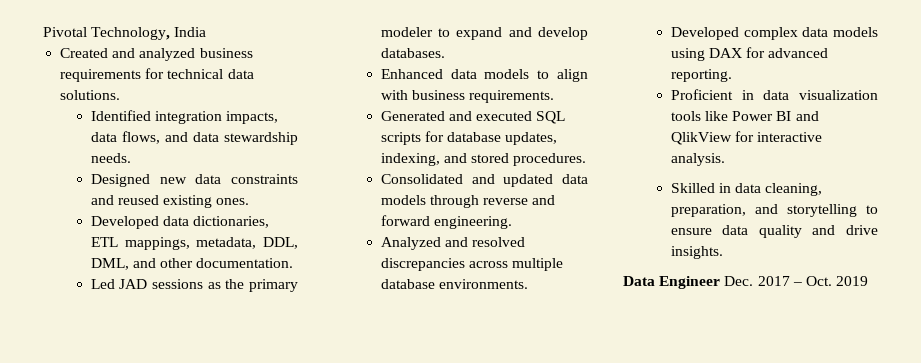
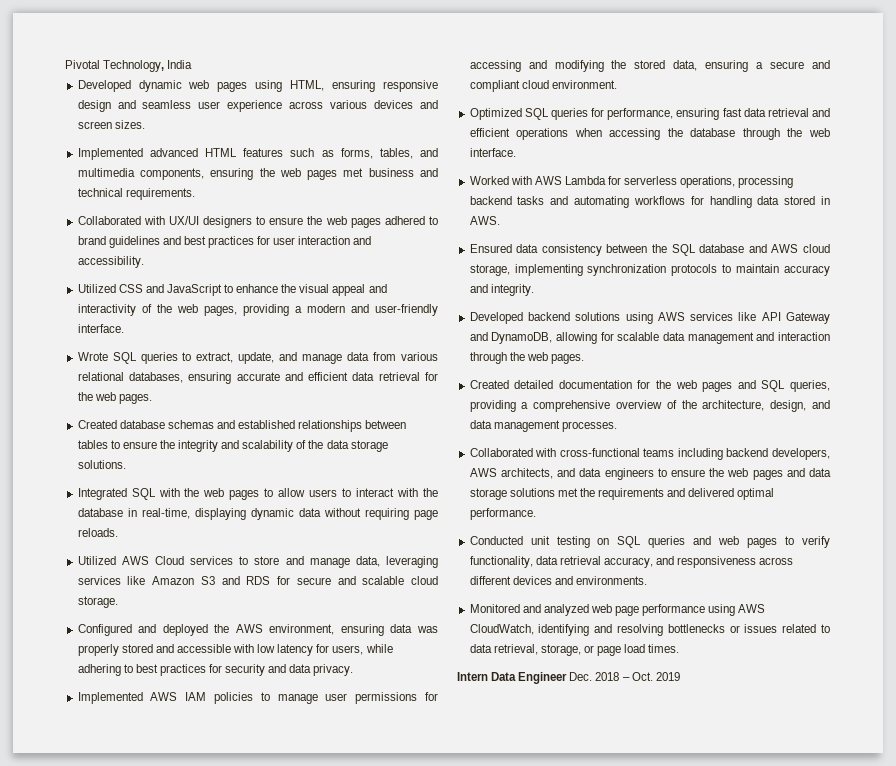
- Created and analyzed business requirements for technical data solutions.
- Identified integration impacts, data flows, and data stewardship needs.
- Designed new data constraints and reused existing ones.
- Developed data dictionaries, ETL mappings, metadata, DDL, DML, and other documentation.
- Led JAD sessions as the primary modeler to expand and develop databases.
- Enhanced data models to align with business requirements.
- Generated and executed SQL scripts for database updates, indexing, and stored procedures.
- Consolidated and updated data models through reverse and forward engineering.
- Analyzed and resolved discrepancies across multiple database environments.
- Developed complex data models using DAX for advanced reporting.
- Proficient in data visualization tools like Power BI and QlikView for interactive analysis.
- Skilled in data cleaning, preparation, and storytelling to ensure data quality and drive insights.
- Data Engineer Dec. 2017 – Oct. 2019
+ Developed dynamic web pages using HTML, ensuring responsive design and seamless user experience across various devices and screen sizes.
+ Implemented advanced HTML features such as forms, tables, and multimedia components, ensuring the web pages met business and technical requirements.
+ Collaborated with UX/UI designers to ensure the web pages adhered to brand guidelines and best practices for user interaction and accessibility.
+ Utilized CSS and JavaScript to enhance the visual appeal and interactivity of the web pages, providing a modern and user-friendly interface.
+ Wrote SQL queries to extract, update, and manage data from various relational databases, ensuring accurate and efficient data retrieval for the web pages.
+ Created database schemas and established relationships between tables to ensure the integrity and scalability of the data storage solutions.
+ Integrated SQL with the web pages to allow users to interact with the database in real-time, displaying dynamic data without requiring page reloads.
+ Utilized AWS Cloud services to store and manage data, leveraging services like Amazon S3 and RDS for secure and scalable cloud storage.
+ Configured and deployed the AWS environment, ensuring data was properly stored and accessible with low latency for users, while adhering to best practices for security and data privacy.
+ Implemented AWS IAM policies to manage user permissions for accessing and modifying the stored data, ensuring a secure and compliant cloud environment.
+ Optimized SQL queries for performance, ensuring fast data retrieval and efficient operations when accessing the database through the web interface.
+ Worked with AWS Lambda for serverless operations, processing backend tasks and automating workflows for handling data stored in AWS.
+ Ensured data consistency between the SQL database and AWS cloud storage, implementing synchronization protocols to maintain accuracy and integrity.
+ Developed backend solutions using AWS services like API Gateway and DynamoDB, allowing for scalable data management and interaction through the web pages.
+ Created detailed documentation for the web pages and SQL queries, providing a comprehensive overview of the architecture, design, and data management processes.
+ Collaborated with cross-functional teams including backend developers, AWS architects, and data engineers to ensure the web pages and data storage solutions met the requirements and delivered optimal performance.
+ Conducted unit testing on SQL queries and web pages to verify functionality, data retrieval accuracy, and responsiveness across different devices and environments.
+ Monitored and analyzed web page performance using AWS CloudWatch, identifying and resolving bottlenecks or issues related to data retrieval, storage, or page load times.
+ Intern Data Engineer Dec. 2018 – Oct. 2019

